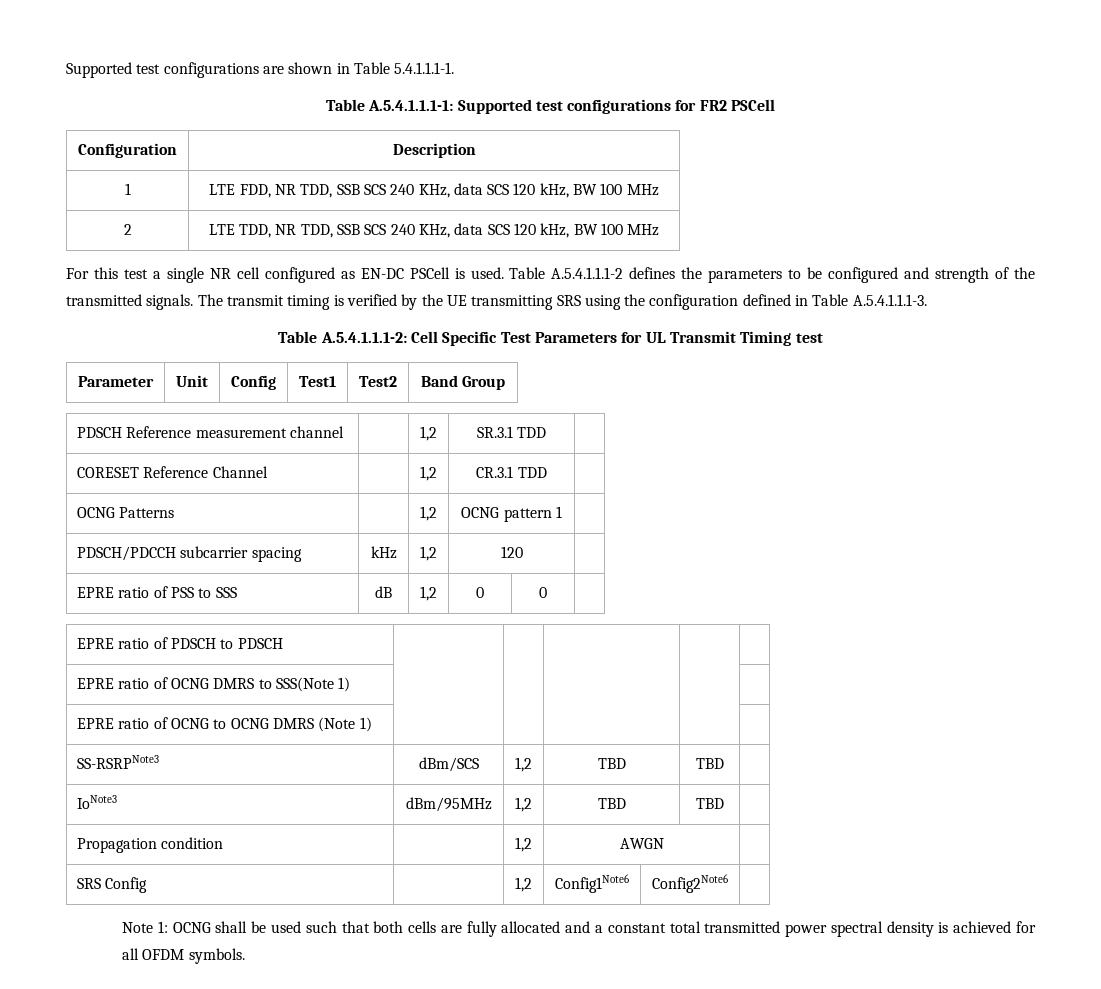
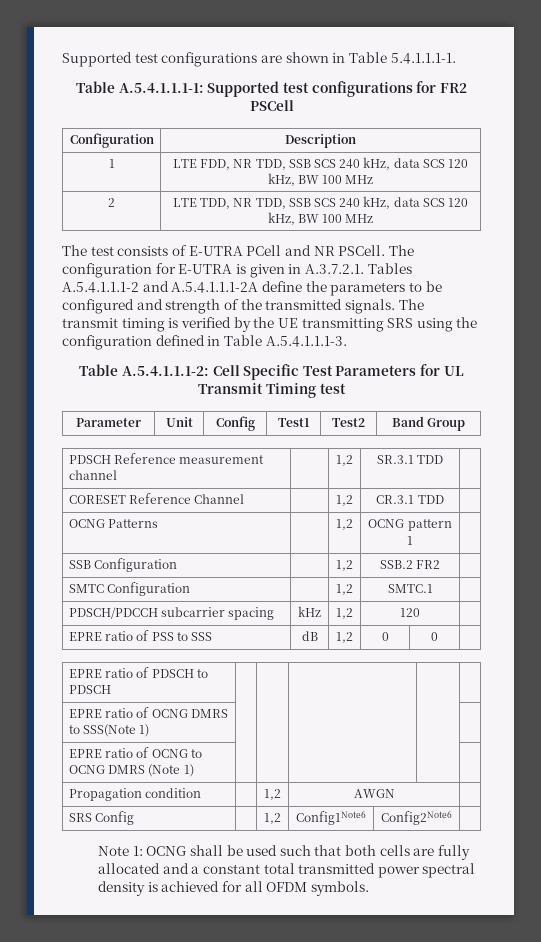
- 1 | LTE FDD, NR TDD, SSB SCS 240 KHz, data SCS 120 kHz, BW 100 MHz
+ 1 | LTE FDD, NR TDD, SSB SCS 240 kHz, data SCS 120 kHz, BW 100 MHz
- 2 | LTE TDD, NR TDD, SSB SCS 240 KHz, data SCS 120 kHz, BW 100 MHz
- For this test a single NR cell configured as EN-DC PSCell is used. Table A.5.4.1.1.1-2 defines the parameters to be configured and strength of the transmitted signals.
+ 2 | LTE TDD, NR TDD, SSB SCS 240 kHz, data SCS 120 kHz, BW 100 MHz
+ The test consists of E-UTRA PCell and NR PSCell. The configuration for E-UTRA is given in A.3.7.2.1. Tables A.5.4.1.1.1-2 and A.5.4.1.1.1-2A define the parameters to be configured and strength of the transmitted signals.
+ SSB Configuration | | 1,2 | SSB.2 FR2 |
+ SMTC Configuration | | 1,2 | SMTC.1 |
- SS-RSRPNote3 | dBm/SCS | 1,2 | TBD | TBD |
- IoNote3 | dBm/95MHz | 1,2 | TBD | TBD |

